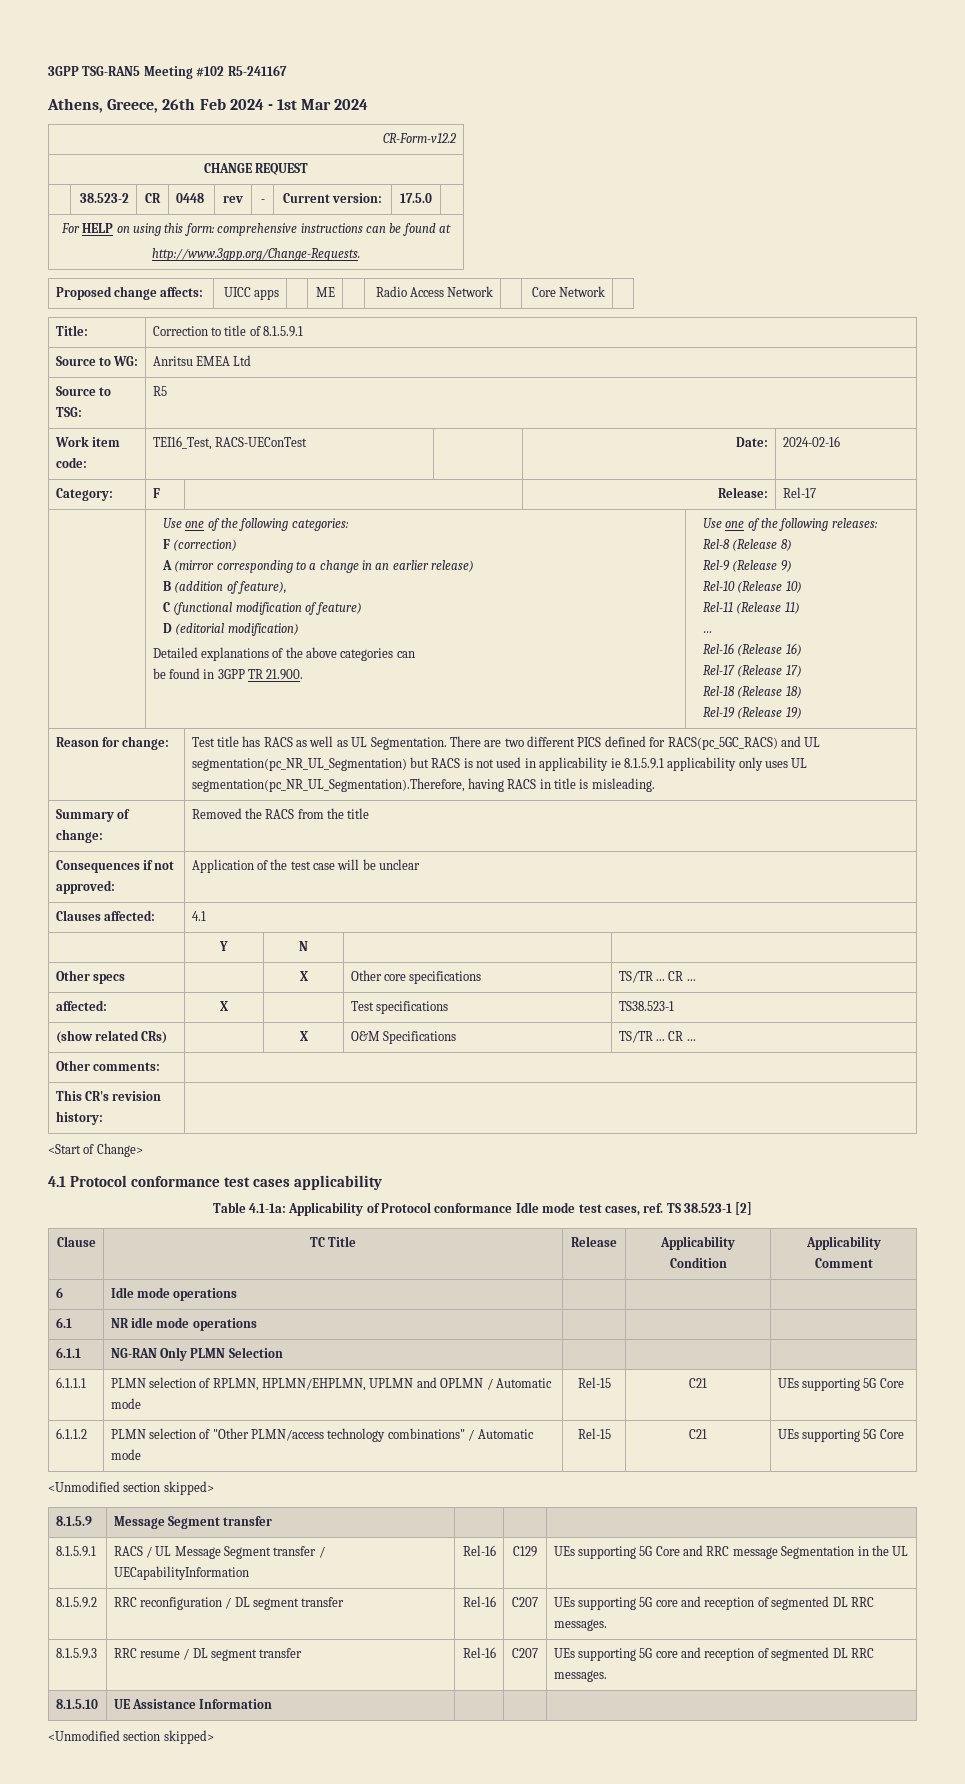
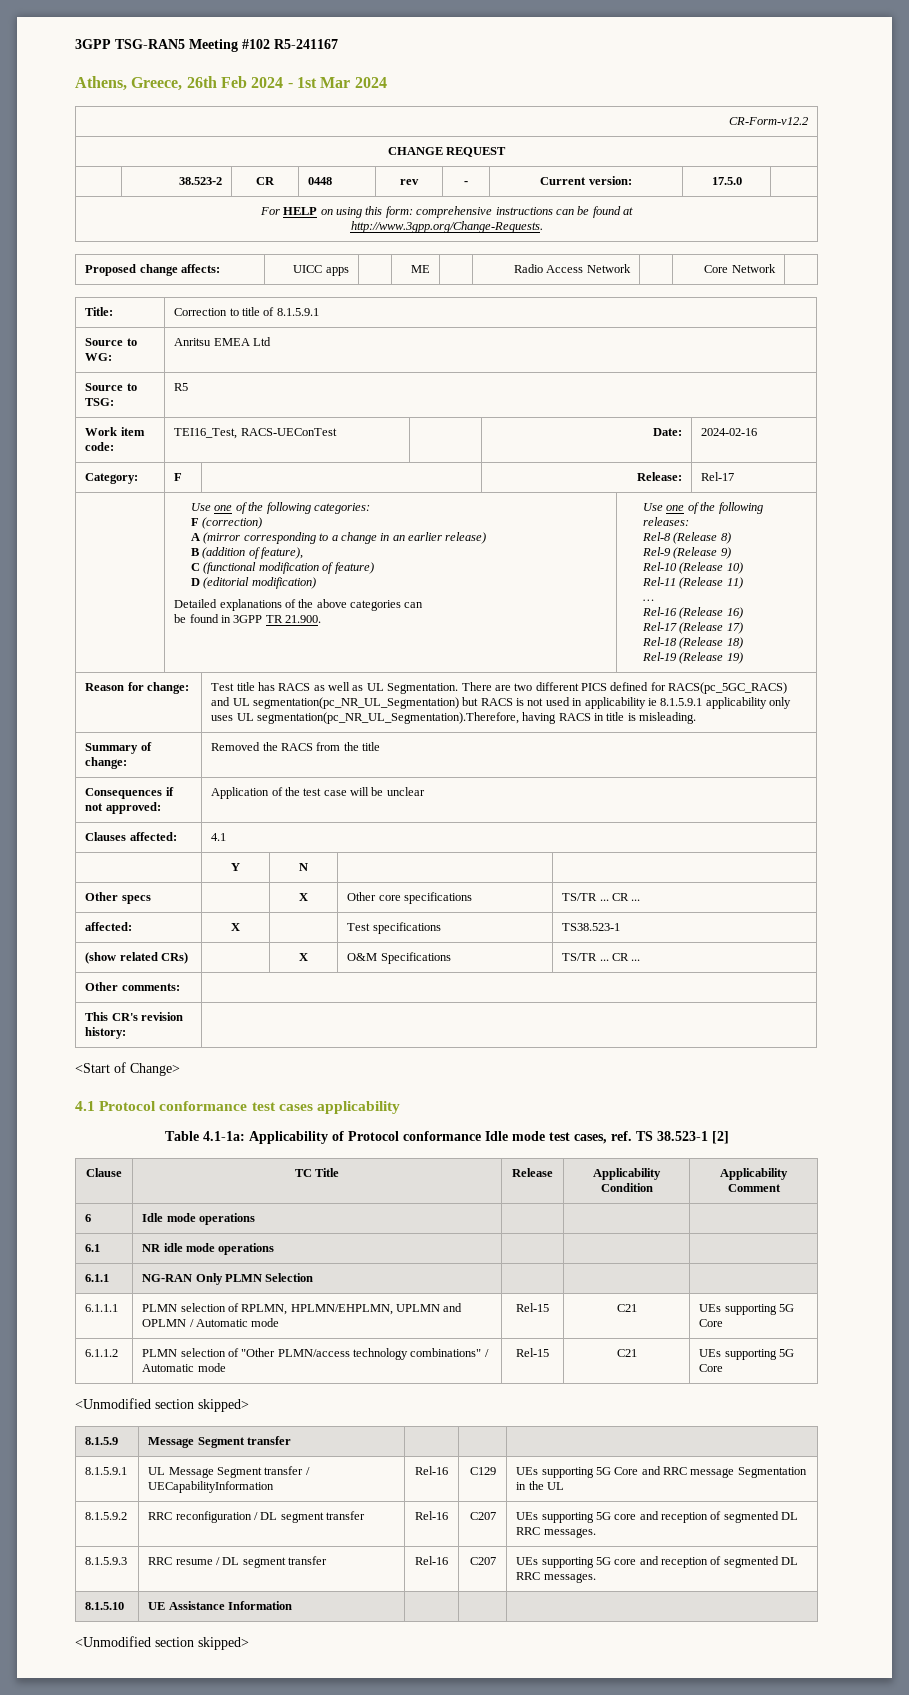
- 8.1.5.9.1 | RACS / UL Message Segment transfer / UECapabilityInformation | Rel-16 | C129 | UEs supporting 5G Core and RRC message Segmentation in the UL
+ 8.1.5.9.1 | UL Message Segment transfer / UECapabilityInformation | Rel-16 | C129 | UEs supporting 5G Core and RRC message Segmentation in the UL

